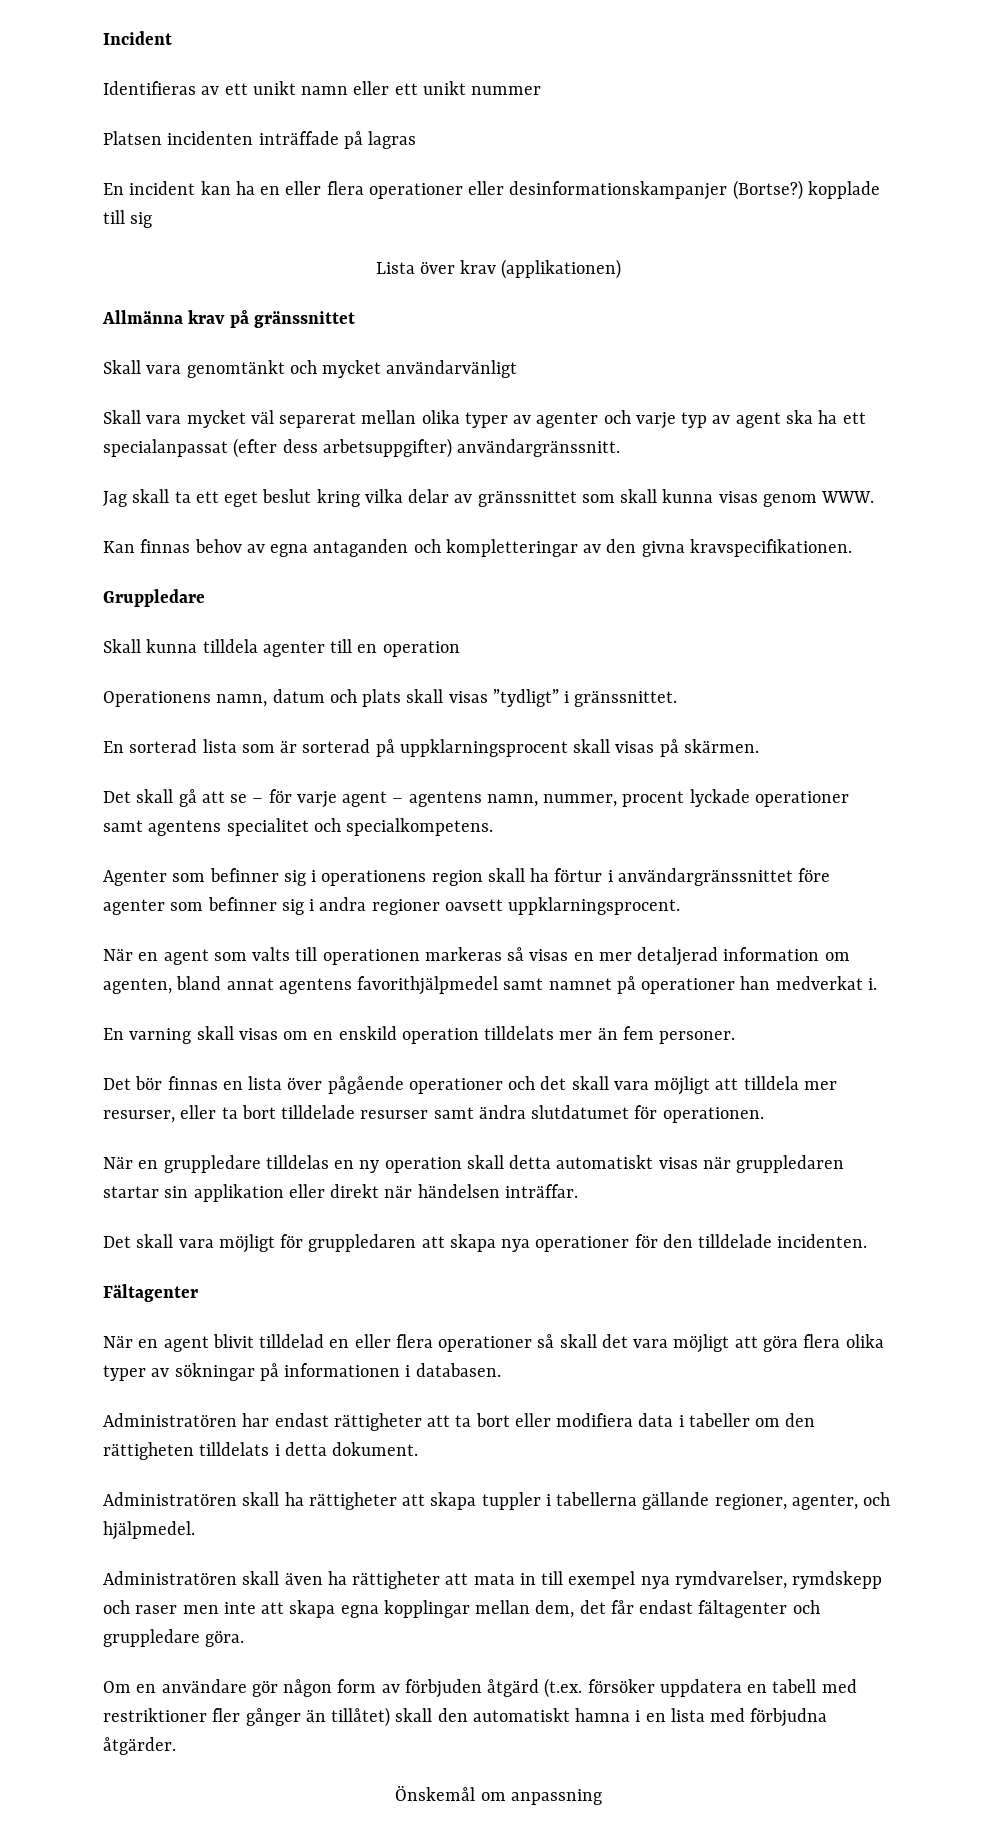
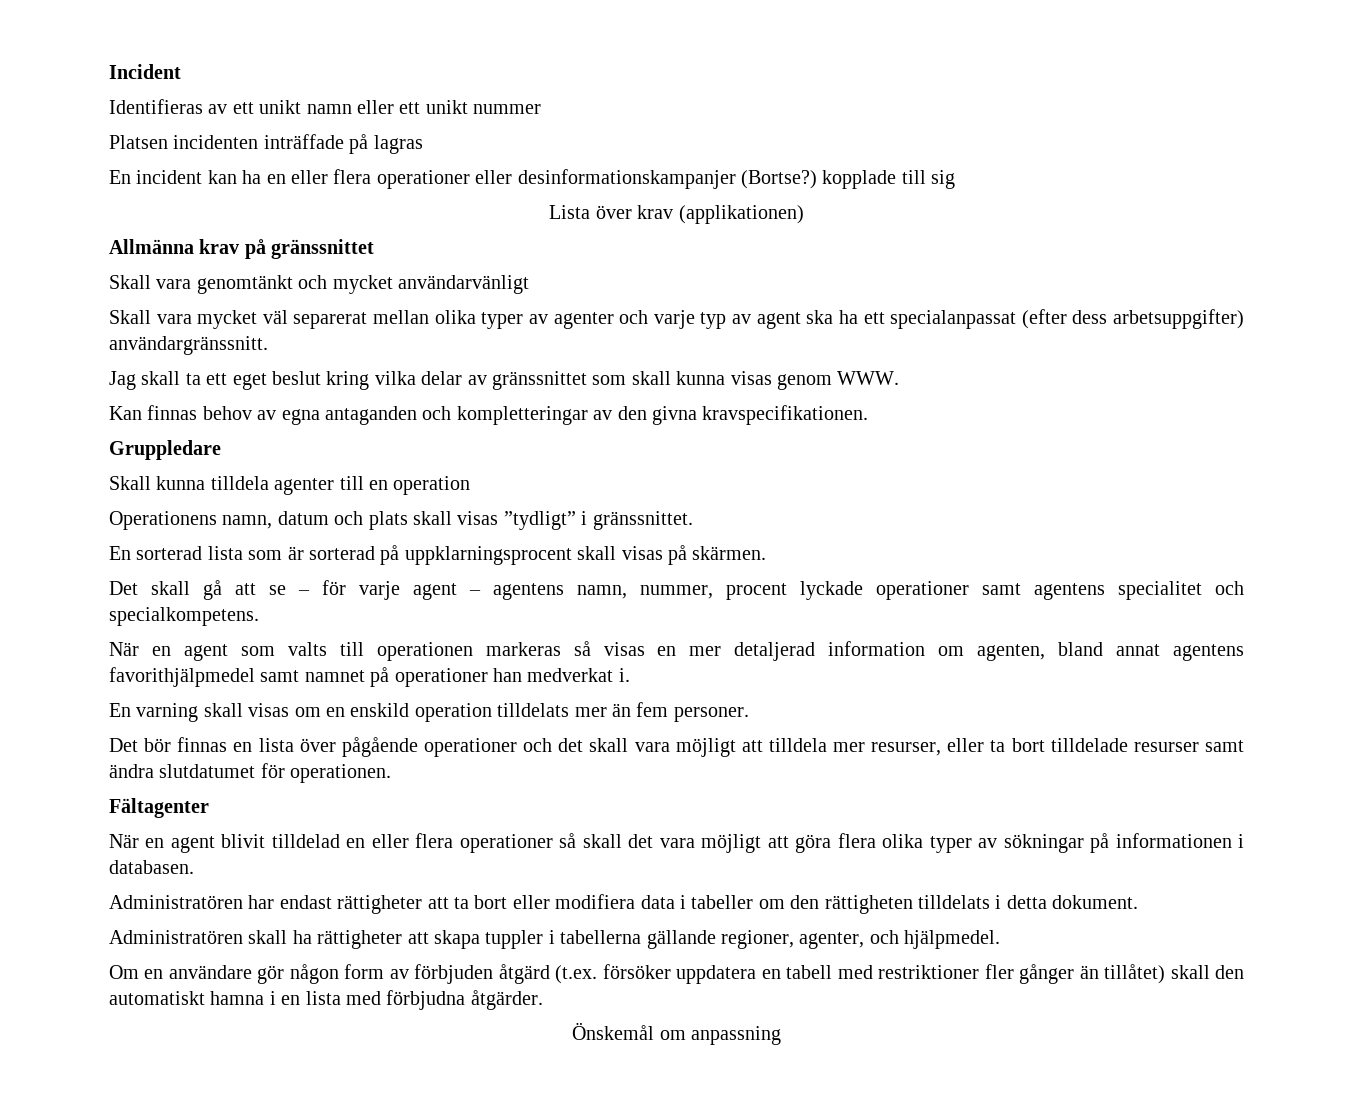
- Agenter som befinner sig i operationens region skall ha förtur i användargränssnittet före agenter som befinner sig i andra regioner oavsett uppklarningsprocent.
- När en gruppledare tilldelas en ny operation skall detta automatiskt visas när gruppledaren startar sin applikation eller direkt när händelsen inträffar.
- Det skall vara möjligt för gruppledaren att skapa nya operationer för den tilldelade incidenten.
- Administratören skall även ha rättigheter att mata in till exempel nya rymdvarelser, rymdskepp och raser men inte att skapa egna kopplingar mellan dem, det får endast fältagenter och gruppledare göra.

